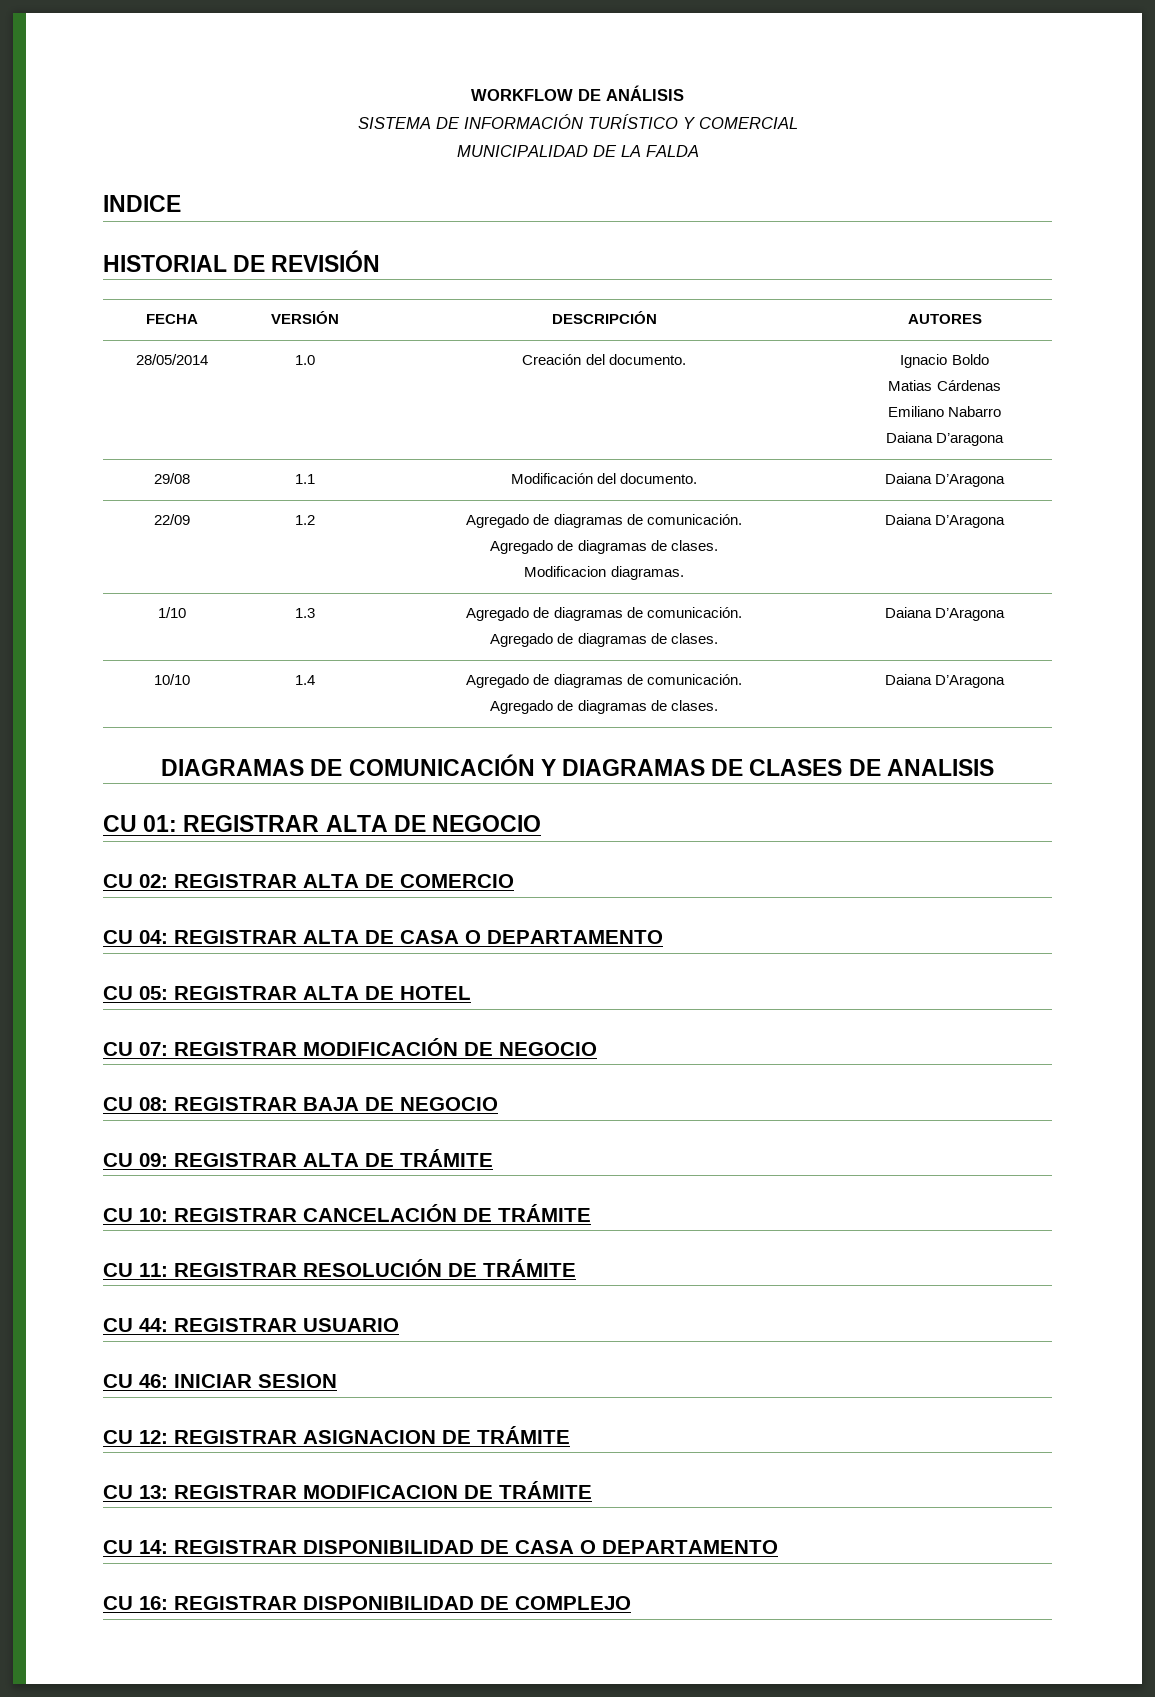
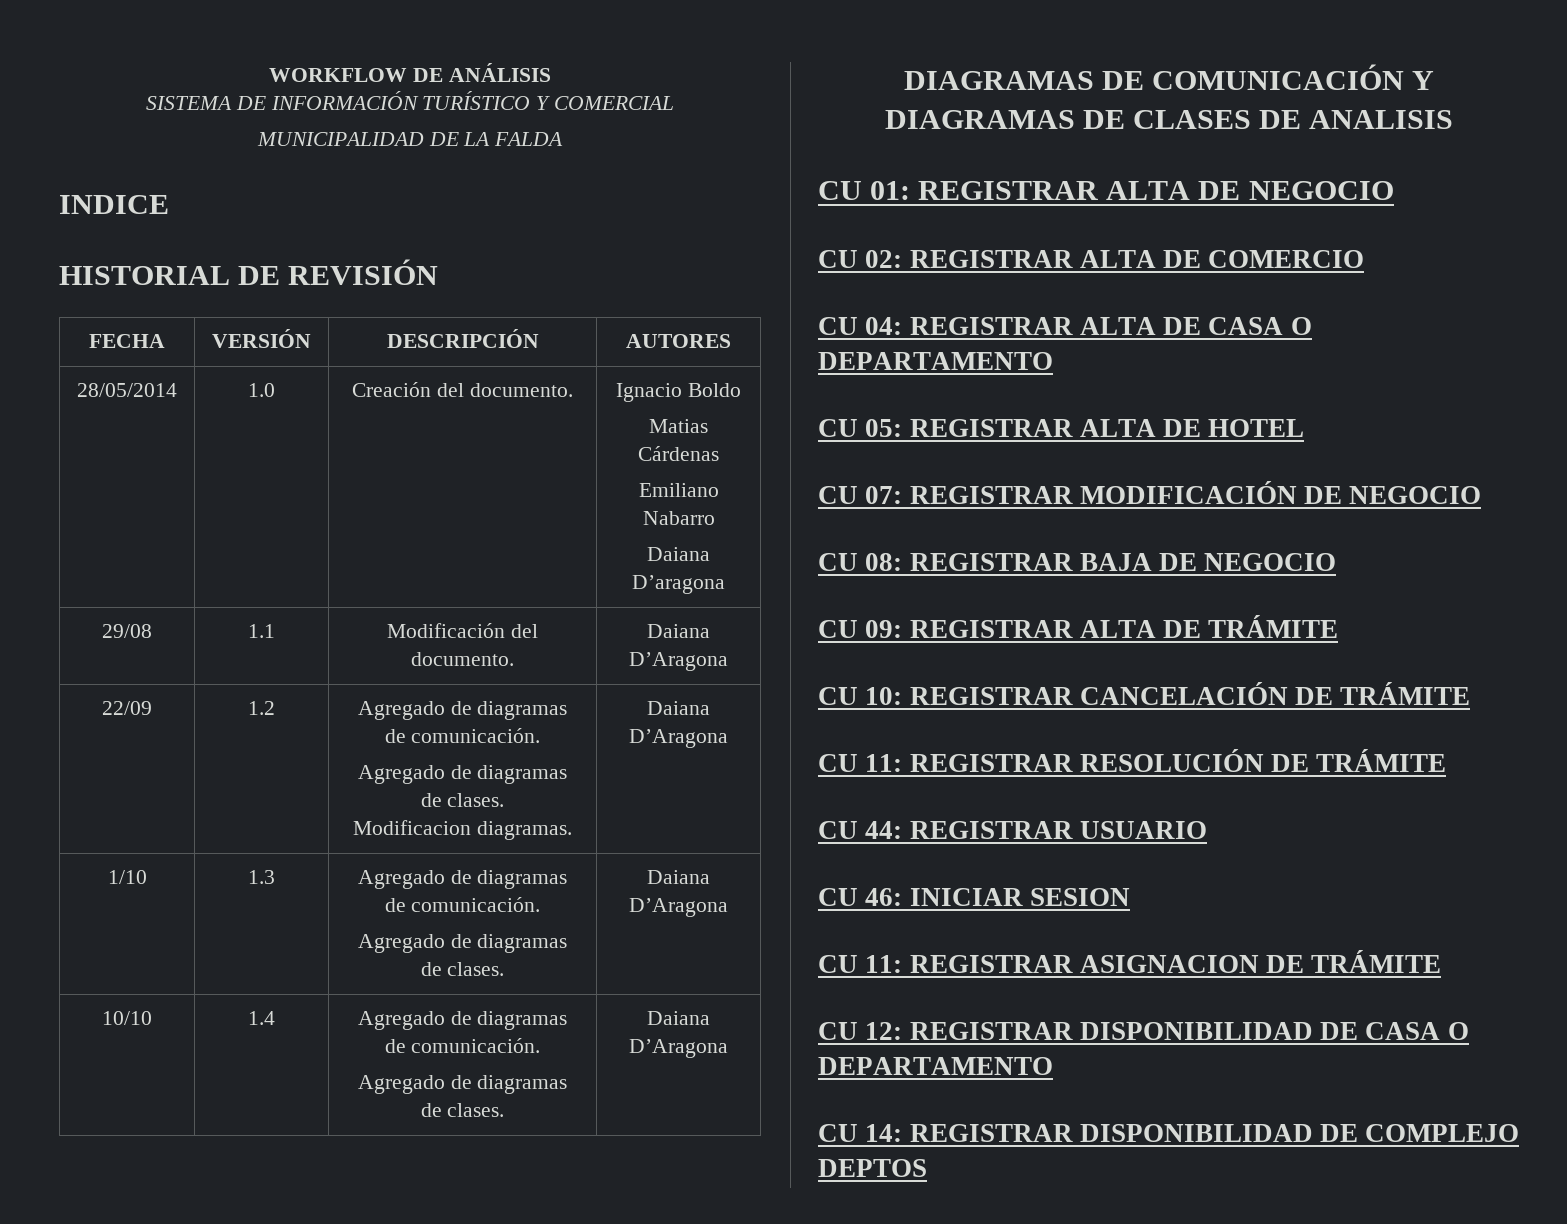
- CU 12: REGISTRAR ASIGNACION DE TRÁMITE
+ CU 11: REGISTRAR ASIGNACION DE TRÁMITE
- CU 13: REGISTRAR MODIFICACION DE TRÁMITE
- CU 14: REGISTRAR DISPONIBILIDAD DE CASA O DEPARTAMENTO
+ CU 12: REGISTRAR DISPONIBILIDAD DE CASA O DEPARTAMENTO
- CU 16: REGISTRAR DISPONIBILIDAD DE COMPLEJO
+ CU 14: REGISTRAR DISPONIBILIDAD DE COMPLEJO DEPTOS

